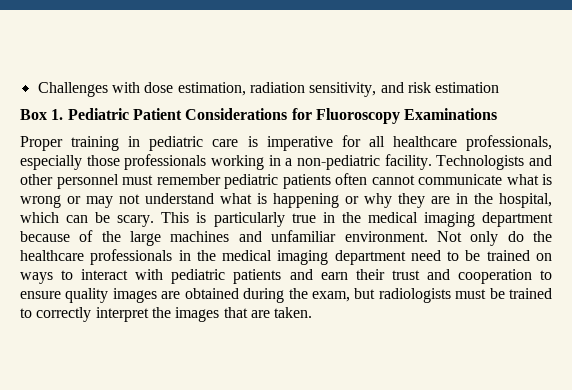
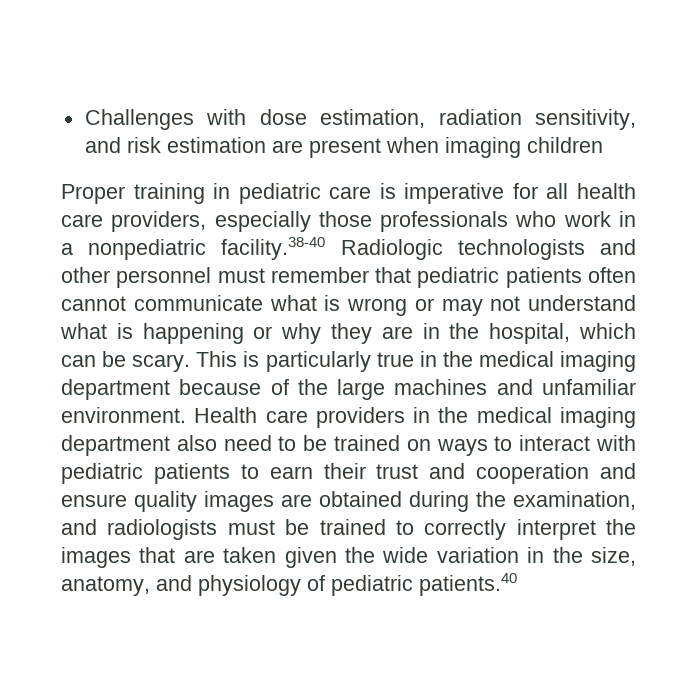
- Challenges with dose estimation, radiation sensitivity, and risk estimation
- Box 1. Pediatric Patient Considerations for Fluoroscopy Examinations
+ Challenges with dose estimation, radiation sensitivity, and risk estimation are present when imaging children
- Proper training in pediatric care is imperative for all healthcare professionals, especially those professionals working in a non-pediatric facility. Technologists and other personnel must remember pediatric patients often cannot communicate what is wrong or may not understand what is happening or why they are in the hospital, which can be scary.
+ Proper training in pediatric care is imperative for all health care providers, especially those professionals who work in a nonpediatric facility.38-40 Radiologic technologists and other personnel must remember that pediatric patients often cannot communicate what is wrong or may not understand what is happening or why they are in the hospital, which can be scary.
- Not only do the healthcare professionals in the medical imaging department need to be trained on ways to interact with pediatric patients and earn their trust and cooperation to ensure quality images are obtained during the exam, but radiologists must be trained to correctly interpret the images that are taken.
+ Health care providers in the medical imaging department also need to be trained on ways to interact with pediatric patients to earn their trust and cooperation and ensure quality images are obtained during the examination, and radiologists must be trained to correctly interpret the images that are taken given the wide variation in the size, anatomy, and physiology of pediatric patients.40

